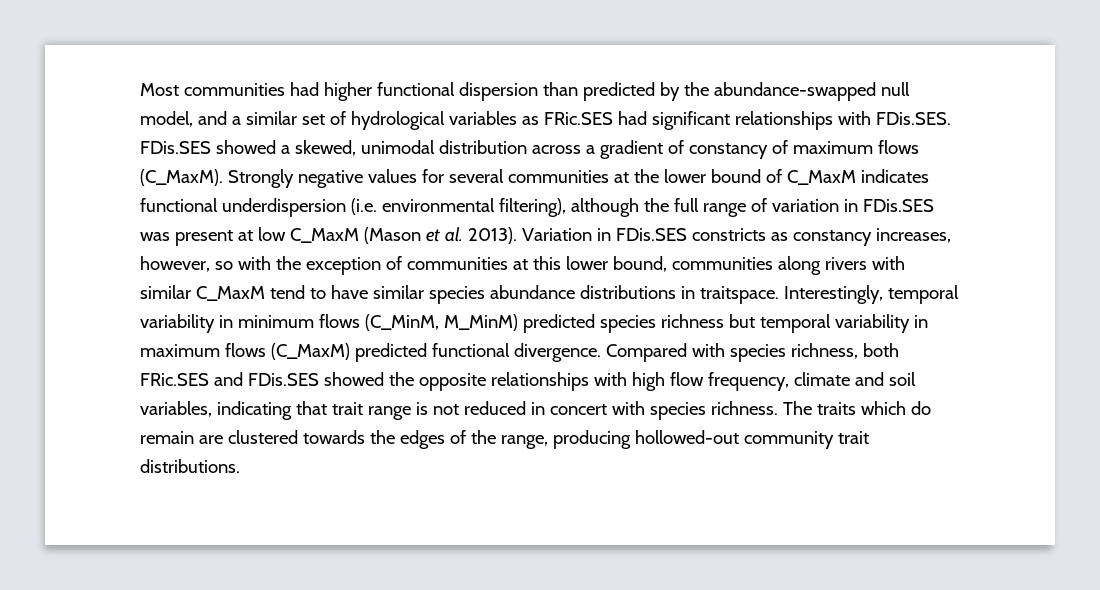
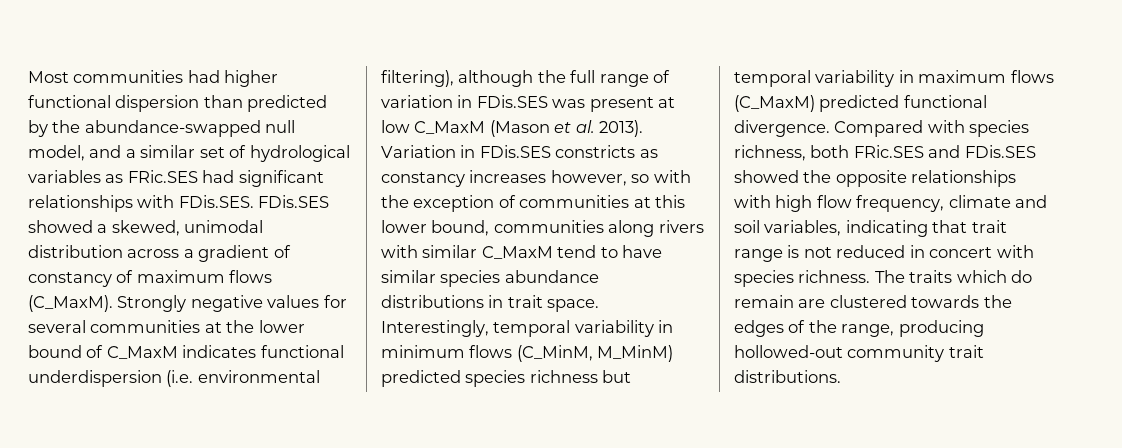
- Variation in FDis.SES constricts as constancy increases, however, so with the exception of communities at this lower bound, communities along rivers with similar C_MaxM tend to have similar species abundance distributions in traitspace.
+ Variation in FDis.SES constricts as constancy increases however, so with the exception of communities at this lower bound, communities along rivers with similar C_MaxM tend to have similar species abundance distributions in trait space.

